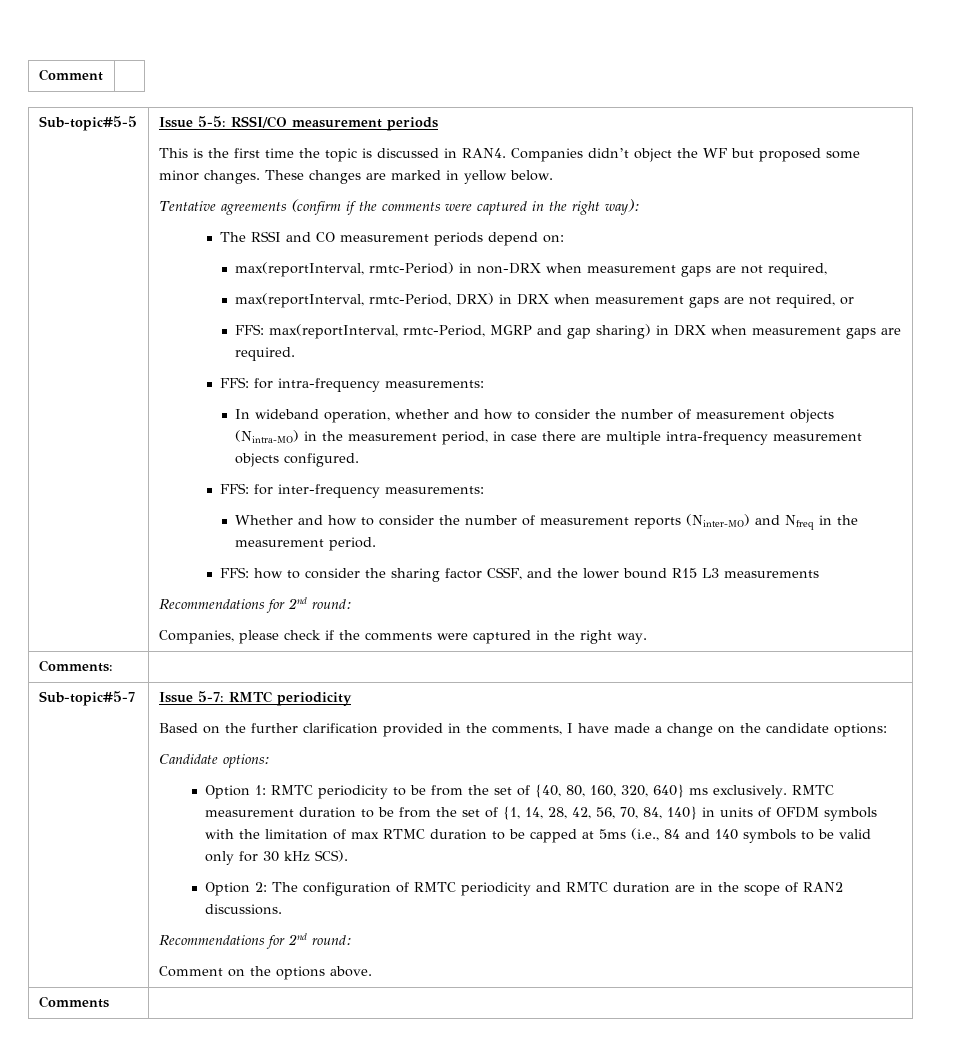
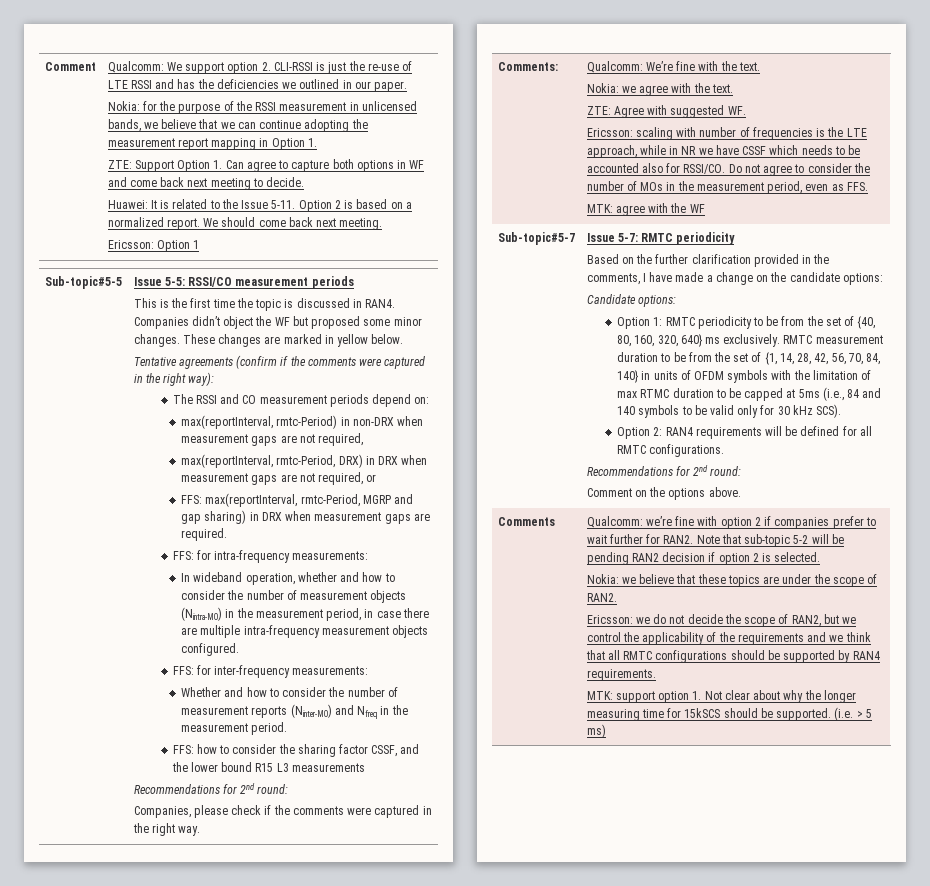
+ Qualcomm: We support option 2. CLI-RSSI is just the re-use of LTE RSSI and has the deficiencies we outlined in our paper.
+ Nokia: for the purpose of the RSSI measurement in unlicensed bands, we believe that we can continue adopting the measurement report mapping in Option 1.
+ ZTE: Support Option 1. Can agree to capture both options in WF and come back next meeting to decide.
+ Huawei: It is related to the Issue 5-11. Option 2 is based on a normalized report. We should come back next meeting.
+ Ericsson: Option 1
+ Qualcomm: We’re fine with the text.
+ Nokia: we agree with the text.
+ ZTE: Agree with suggested WF.
+ Ericsson: scaling with number of frequencies is the LTE approach, while in NR we have CSSF which needs to be accounted also for RSSI/CO. Do not agree to consider the number of MOs in the measurement period, even as FFS.
+ MTK: agree with the WF
- Option 2: The configuration of RMTC periodicity and RMTC duration are in the scope of RAN2 discussions.
+ Option 2: RAN4 requirements will be defined for all RMTC configurations.
+ Qualcomm: we’re fine with option 2 if companies prefer to wait further for RAN2. Note that sub-topic 5-2 will be pending RAN2 decision if option 2 is selected.
+ Nokia: we believe that these topics are under the scope of RAN2.
+ Ericsson: we do not decide the scope of RAN2, but we control the applicability of the requirements and we think that all RMTC configurations should be supported by RAN4 requirements.
+ MTK: support option 1. Not clear about why the longer measuring time for 15kSCS should be supported. (i.e. > 5 ms)

